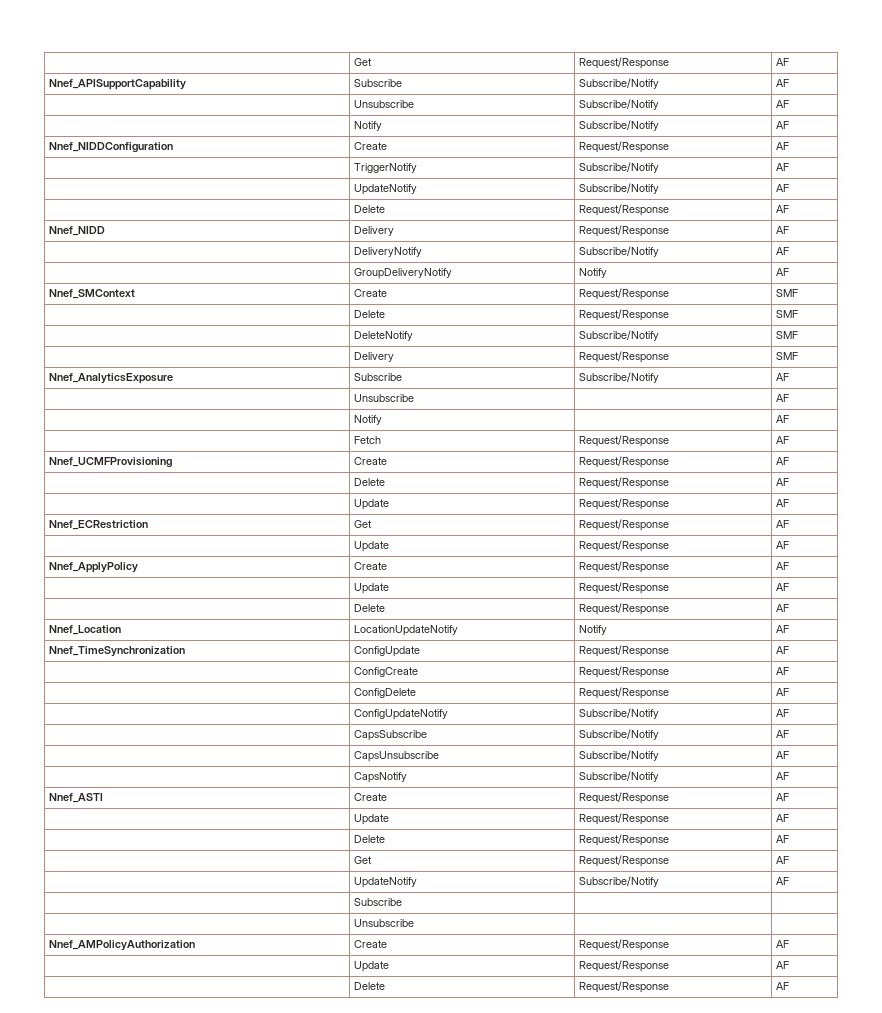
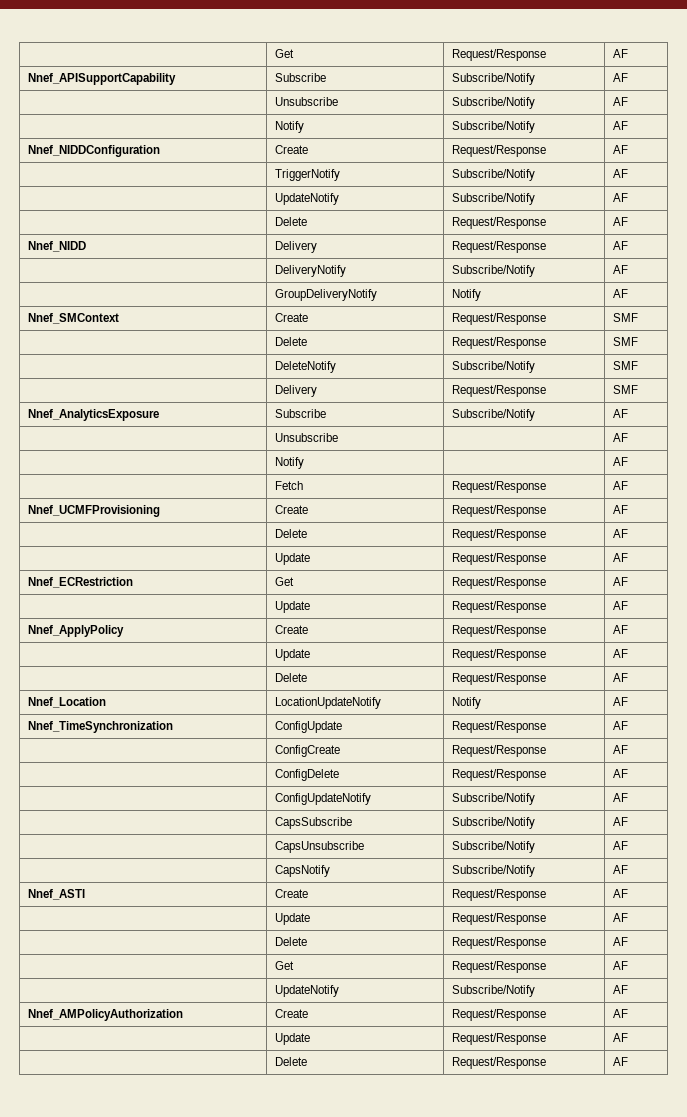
- | Subscribe | |
- | Unsubscribe | |

